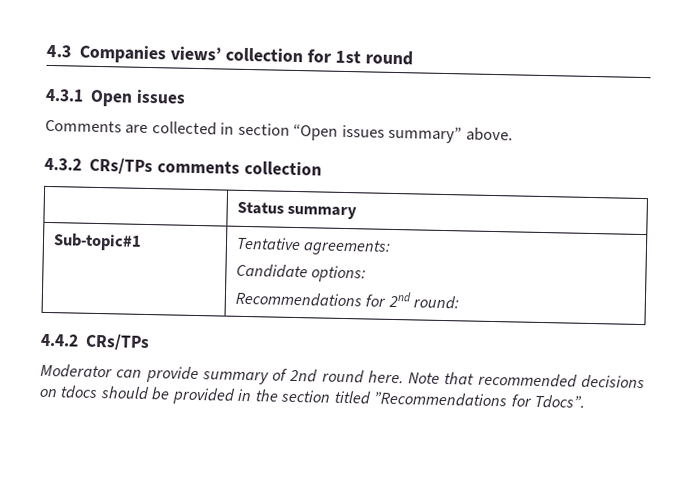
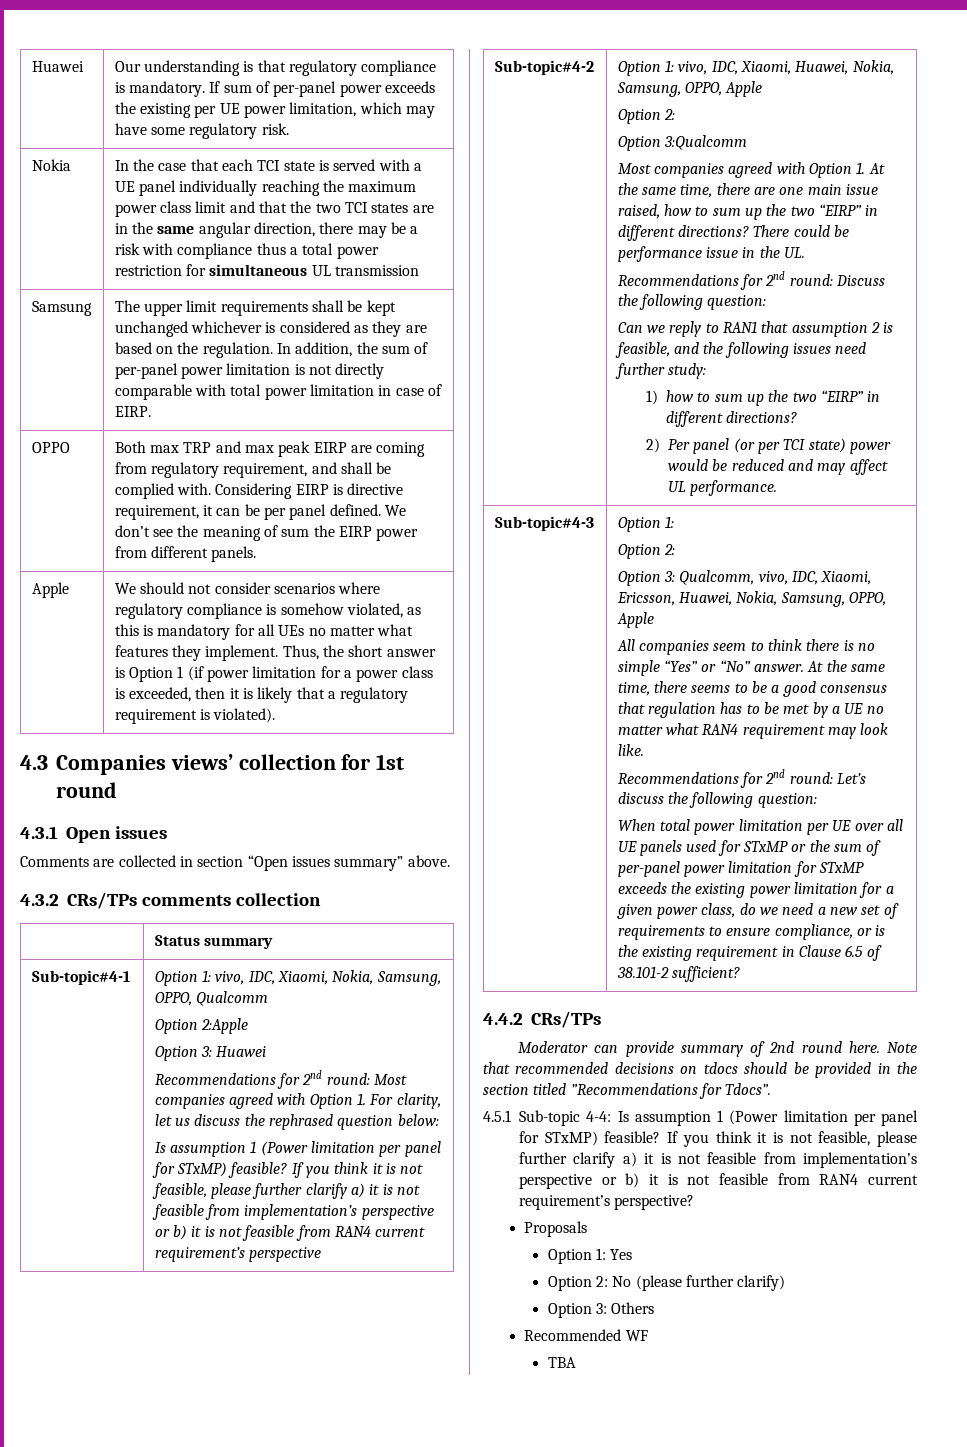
+ Huawei | Our understanding is that regulatory compliance is mandatory. If sum of per-panel power exceeds the existing per UE power limitation, which may have some regulatory risk.
+ Nokia | In the case that each TCI state is served with a UE panel individually reaching the maximum power class limit and that the two TCI states are in the same angular direction, there may be a risk with compliance thus a total power restriction for simultaneous UL transmission
+ Samsung | The upper limit requirements shall be kept unchanged whichever is considered as they are based on the regulation. In addition, the sum of per-panel power limitation is not directly comparable with total power limitation in case of EIRP.
+ OPPO | Both max TRP and max peak EIRP are coming from regulatory requirement, and shall be complied with. Considering EIRP is directive requirement, it can be per panel defined. We don’t see the meaning of sum the EIRP power from different panels.
+ Apple | We should not consider scenarios where regulatory compliance is somehow violated, as this is mandatory for all UEs no matter what features they implement. Thus, the short answer is Option 1 (if power limitation for a power class is exceeded, then it is likely that a regulatory requirement is violated).
- Sub-topic#1 | Tentative agreements:
- Candidate options:
- Recommendations for 2nd round:
+ Sub-topic#4-1 | Option 1: vivo, IDC, Xiaomi, Nokia, Samsung, OPPO, Qualcomm
+ Option 2:Apple
+ Option 3: Huawei
+ Recommendations for 2nd round: Most companies agreed with Option 1. For clarity, let us discuss the rephrased question below:
+ Is assumption 1 (Power limitation per panel for STxMP) feasible? If you think it is not feasible, please further clarify a) it is not feasible from implementation’s perspective or b) it is not feasible from RAN4 current requirement’s perspective
+ Sub-topic#4-2 | Option 1: vivo, IDC, Xiaomi, Huawei, Nokia, Samsung, OPPO, Apple
+ Option 2:
+ Option 3:Qualcomm
+ Most companies agreed with Option 1. At the same time, there are one main issue raised, how to sum up the two “EIRP” in different directions? There could be performance issue in the UL.
+ Recommendations for 2nd round: Discuss the following question:
+ Can we reply to RAN1 that assumption 2 is feasible, and the following issues need further study:
+ 1) how to sum up the two “EIRP” in different directions?
+ 2) Per panel (or per TCI state) power would be reduced and may affect UL performance.
+ Sub-topic#4-3 | Option 1:
+ Option 2:
+ Option 3: Qualcomm, vivo, IDC, Xiaomi, Ericsson, Huawei, Nokia, Samsung, OPPO, Apple
+ All companies seem to think there is no simple “Yes” or “No” answer. At the same time, there seems to be a good consensus that regulation has to be met by a UE no matter what RAN4 requirement may look like.
+ Recommendations for 2nd round: Let’s discuss the following question:
+ When total power limitation per UE over all UE panels used for STxMP or the sum of per-panel power limitation for STxMP exceeds the existing power limitation for a given power class, do we need a new set of requirements to ensure compliance, or is the existing requirement in Clause 6.5 of 38.101-2 sufficient?
+ 4.5.1 Sub-topic 4-4: Is assumption 1 (Power limitation per panel for STxMP) feasible? If you think it is not feasible, please further clarify a) it is not feasible from implementation’s perspective or b) it is not feasible from RAN4 current requirement’s perspective?
+ Proposals
+ Option 1: Yes
+ Option 2: No (please further clarify)
+ Option 3: Others
+ Recommended WF
+ TBA

